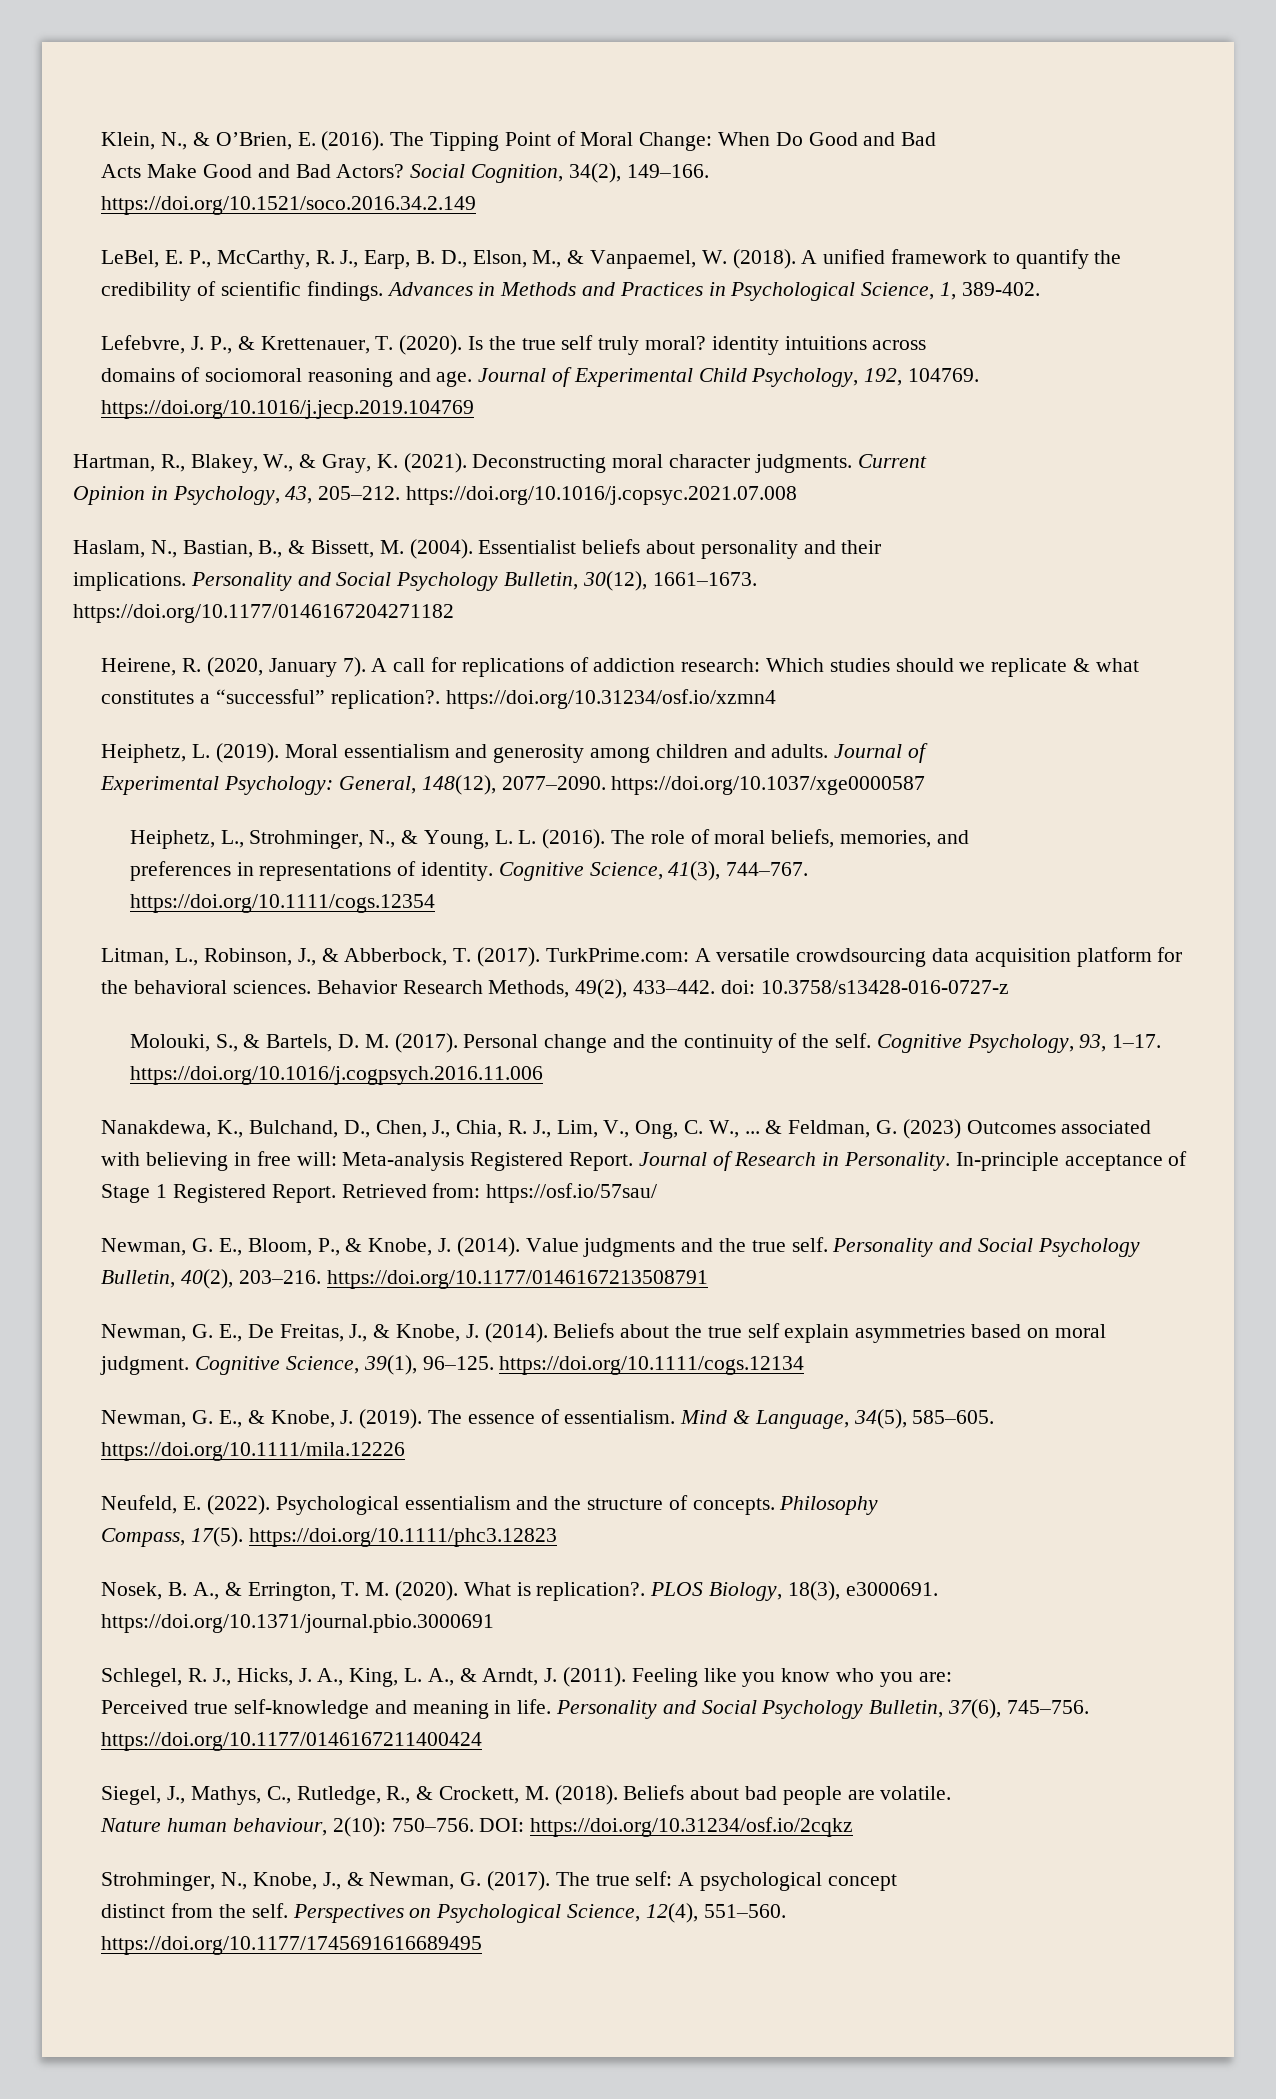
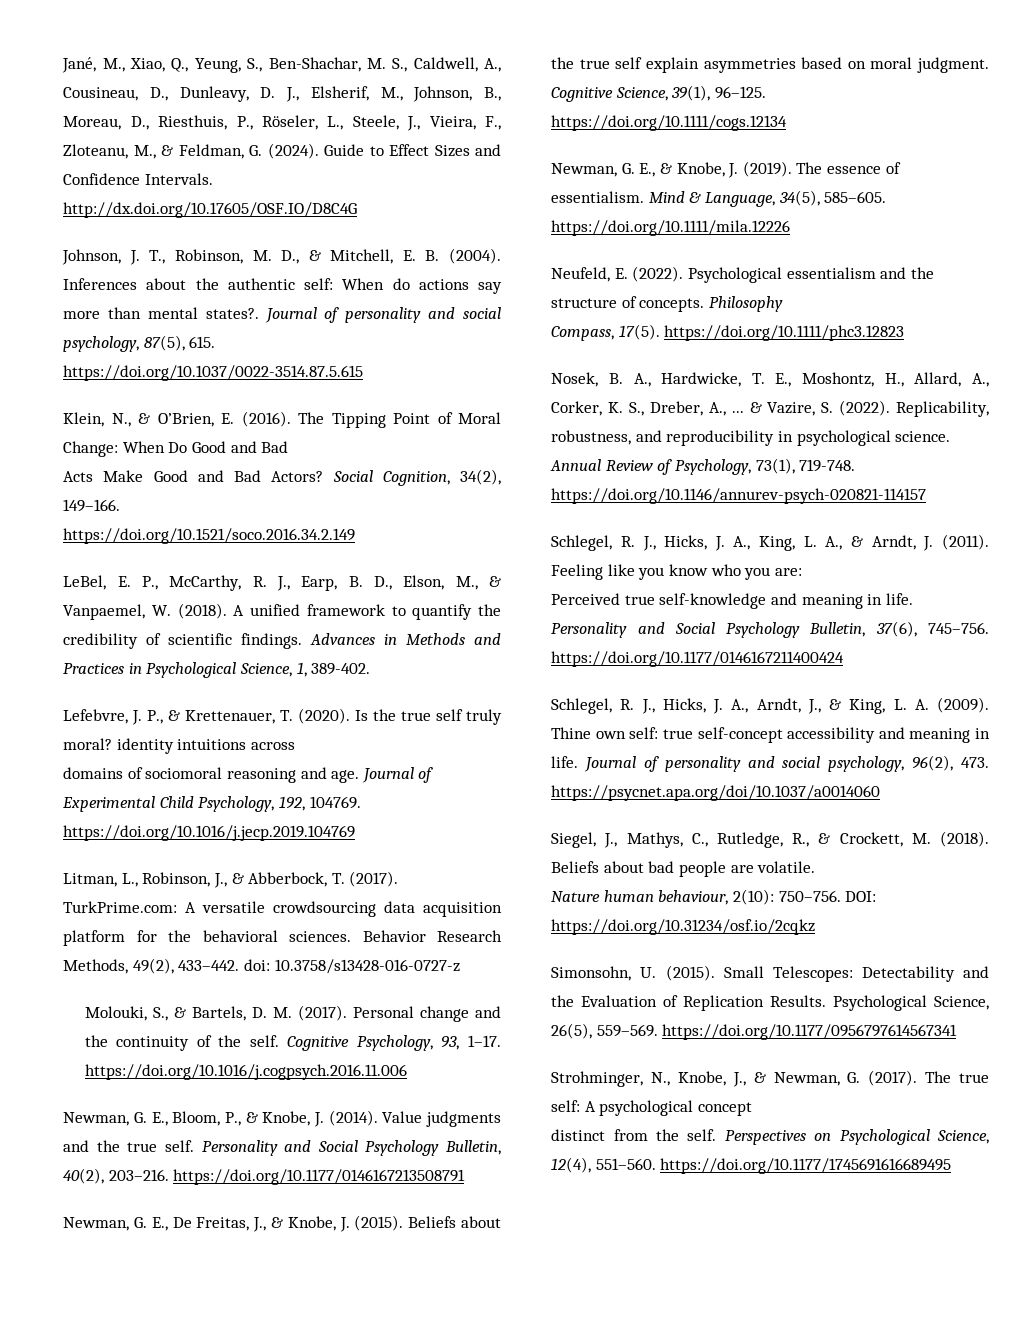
+ Jané, M., Xiao, Q., Yeung, S., Ben-Shachar, M. S., Caldwell, A., Cousineau, D., Dunleavy, D. J., Elsherif, M., Johnson, B., Moreau, D., Riesthuis, P., Röseler, L., Steele, J., Vieira, F., Zloteanu, M., & Feldman, G. (2024). Guide to Effect Sizes and Confidence Intervals. http://dx.doi.org/10.17605/OSF.IO/D8C4G
+ Johnson, J. T., Robinson, M. D., & Mitchell, E. B. (2004). Inferences about the authentic self: When do actions say more than mental states?. Journal of personality and social psychology, 87(5), 615. https://doi.org/10.1037/0022-3514.87.5.615
- Hartman, R., Blakey, W., & Gray, K. (2021). Deconstructing moral character judgments. Current
- Opinion in Psychology, 43, 205–212. https://doi.org/10.1016/j.copsyc.2021.07.008
- Haslam, N., Bastian, B., & Bissett, M. (2004). Essentialist beliefs about personality and their
- implications. Personality and Social Psychology Bulletin, 30(12), 1661–1673.
- https://doi.org/10.1177/0146167204271182
- Heirene, R. (2020, January 7). A call for replications of addiction research: Which studies should we replicate & what constitutes a “successful” replication?. https://doi.org/10.31234/osf.io/xzmn4
- Heiphetz, L. (2019). Moral essentialism and generosity among children and adults. Journal of
- Experimental Psychology: General, 148(12), 2077–2090. https://doi.org/10.1037/xge0000587
- Heiphetz, L., Strohminger, N., & Young, L. L. (2016). The role of moral beliefs, memories, and
- preferences in representations of identity. Cognitive Science, 41(3), 744–767.
- https://doi.org/10.1111/cogs.12354
- Nanakdewa, K., Bulchand, D., Chen, J., Chia, R. J., Lim, V., Ong, C. W., ... & Feldman, G. (2023) Outcomes associated with believing in free will: Meta-analysis Registered Report. Journal of Research in Personality. In-principle acceptance of Stage 1 Registered Report. Retrieved from: https://osf.io/57sau/
- Newman, G. E., De Freitas, J., & Knobe, J. (2014).
+ Newman, G. E., De Freitas, J., & Knobe, J. (2015).
- Nosek, B. A., & Errington, T. M. (2020). What is replication?. PLOS Biology, 18(3), e3000691. https://doi.org/10.1371/journal.pbio.3000691
+ Nosek, B. A., Hardwicke, T. E., Moshontz, H., Allard, A., Corker, K. S., Dreber, A., ... & Vazire, S. (2022). Replicability, robustness, and reproducibility in psychological science. Annual Review of Psychology, 73(1), 719-748. https://doi.org/10.1146/annurev-psych-020821-114157
+ Schlegel, R. J., Hicks, J. A., Arndt, J., & King, L. A. (2009). Thine own self: true self-concept accessibility and meaning in life. Journal of personality and social psychology, 96(2), 473. https://psycnet.apa.org/doi/10.1037/a0014060
+ Simonsohn, U. (2015). Small Telescopes: Detectability and the Evaluation of Replication Results. Psychological Science, 26(5), 559–569. https://doi.org/10.1177/0956797614567341
- Perspectives on Psychological Science, 12(4), 551–560.
- https://doi.org/10.1177/1745691616689495
+ Perspectives on Psychological Science, 12(4), 551–560. https://doi.org/10.1177/1745691616689495

